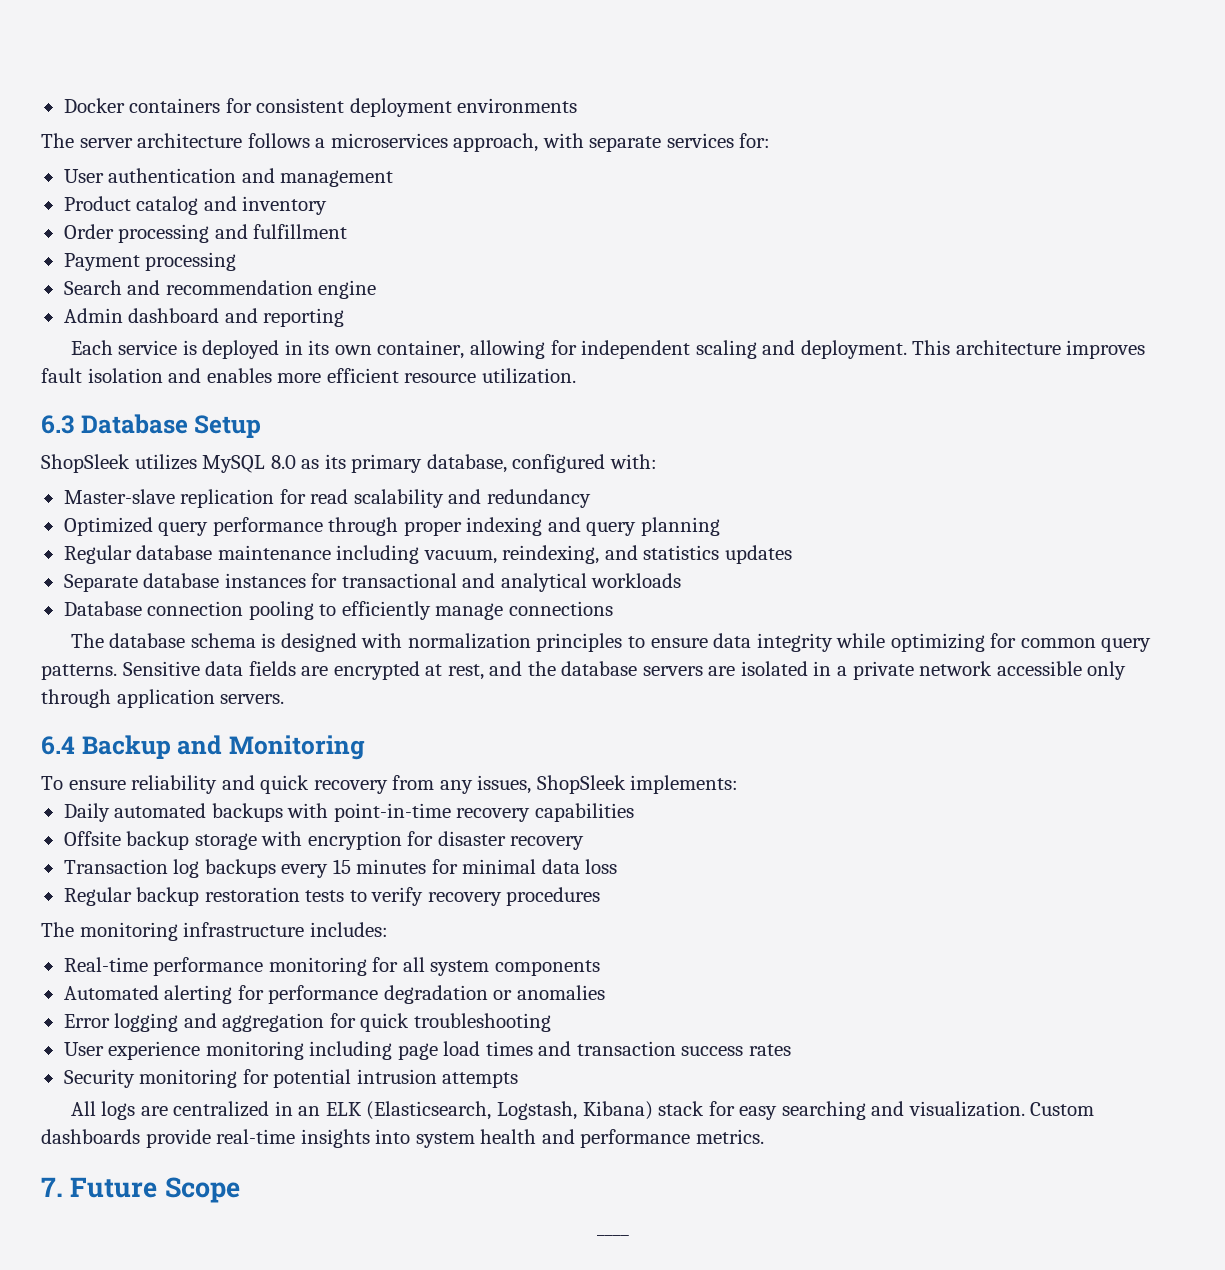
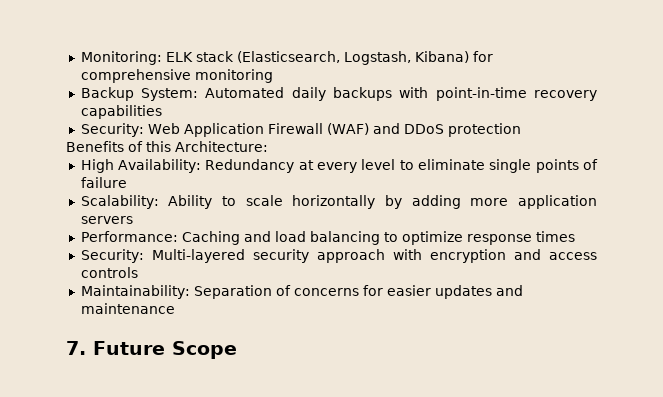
- Docker containers for consistent deployment environments
- The server architecture follows a microservices approach, with separate services for:
- User authentication and management
- Product catalog and inventory
- Order processing and fulfillment
- Payment processing
- Search and recommendation engine
- Admin dashboard and reporting
- Each service is deployed in its own container, allowing for independent scaling and deployment. This architecture improves fault isolation and enables more efficient resource utilization.
- 6.3 Database Setup
- ShopSleek utilizes MySQL 8.0 as its primary database, configured with:
- Master-slave replication for read scalability and redundancy
- Optimized query performance through proper indexing and query planning
- Regular database maintenance including vacuum, reindexing, and statistics updates
- Separate database instances for transactional and analytical workloads
- Database connection pooling to efficiently manage connections
- The database schema is designed with normalization principles to ensure data integrity while optimizing for common query patterns. Sensitive data fields are encrypted at rest, and the database servers are isolated in a private network accessible only through application servers.
- 6.4 Backup and Monitoring
- To ensure reliability and quick recovery from any issues, ShopSleek implements:
- Daily automated backups with point-in-time recovery capabilities
+ Monitoring: ELK stack (Elasticsearch, Logstash, Kibana) for comprehensive monitoring
+ Backup System: Automated daily backups with point-in-time recovery capabilities
- Offsite backup storage with encryption for disaster recovery
- Transaction log backups every 15 minutes for minimal data loss
- Regular backup restoration tests to verify recovery procedures
- The monitoring infrastructure includes:
- Real-time performance monitoring for all system components
- Automated alerting for performance degradation or anomalies
- Error logging and aggregation for quick troubleshooting
- User experience monitoring including page load times and transaction success rates
- Security monitoring for potential intrusion attempts
- All logs are centralized in an ELK (Elasticsearch, Logstash, Kibana) stack for easy searching and visualization. Custom dashboards provide real-time insights into system health and performance metrics.
+ Security: Web Application Firewall (WAF) and DDoS protection
+ Benefits of this Architecture:
+ High Availability: Redundancy at every level to eliminate single points of failure
+ Scalability: Ability to scale horizontally by adding more application servers
+ Performance: Caching and load balancing to optimize response times
+ Security: Multi-layered security approach with encryption and access controls
+ Maintainability: Separation of concerns for easier updates and maintenance
- ____

